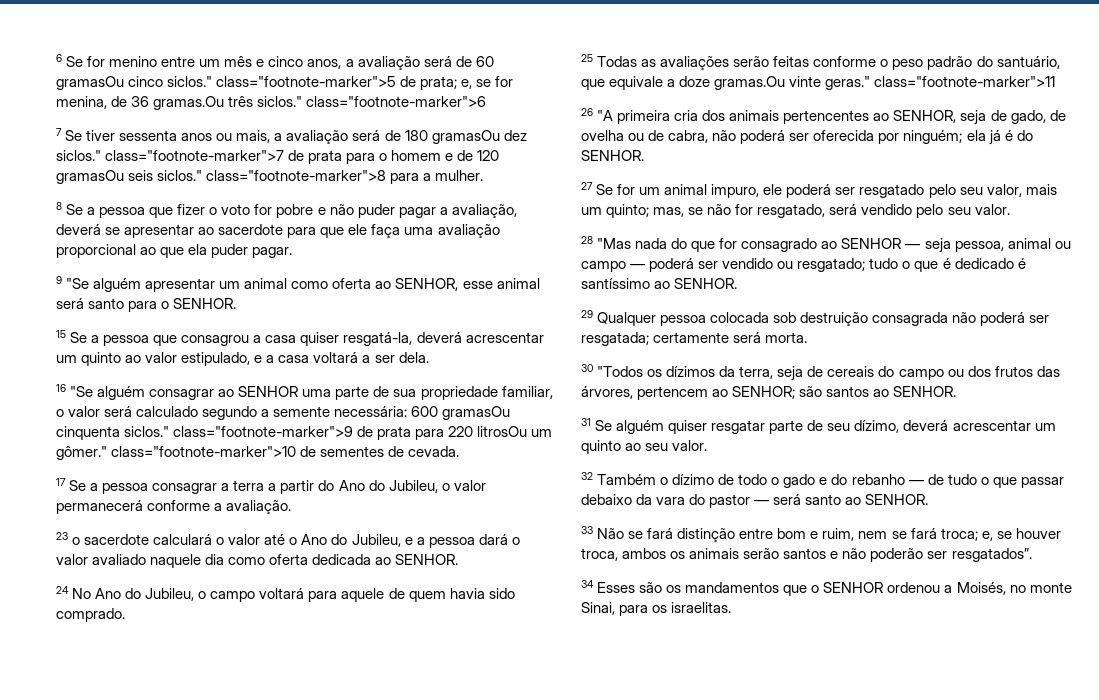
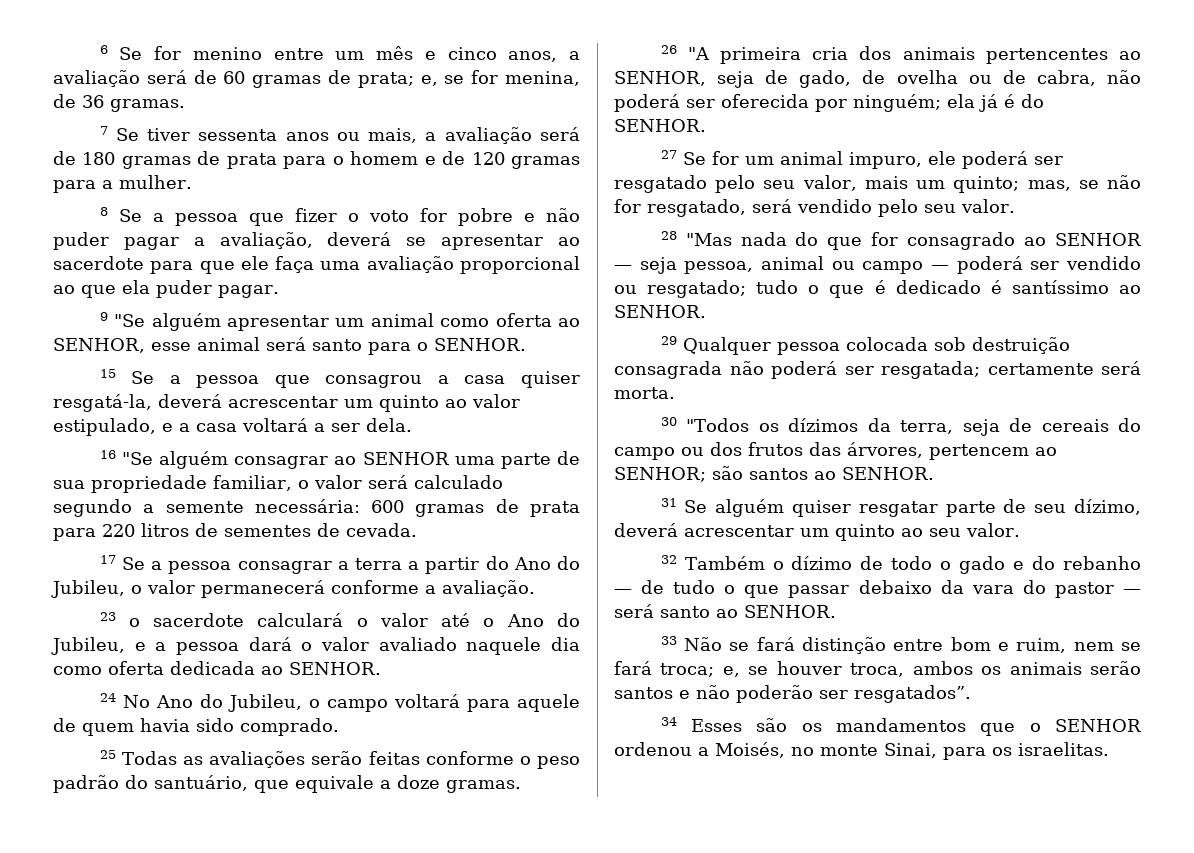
- 6 Se for menino entre um mês e cinco anos, a avaliação será de 60 gramasOu cinco siclos." class="footnote-marker">5 de prata; e, se for menina, de 36 gramas.Ou três siclos." class="footnote-marker">6
+ 6 Se for menino entre um mês e cinco anos, a avaliação será de 60 gramas de prata; e, se for menina, de 36 gramas.
- 7 Se tiver sessenta anos ou mais, a avaliação será de 180 gramasOu dez siclos." class="footnote-marker">7 de prata para o homem e de 120 gramasOu seis siclos." class="footnote-marker">8 para a mulher.
+ 7 Se tiver sessenta anos ou mais, a avaliação será de 180 gramas de prata para o homem e de 120 gramas para a mulher.
- 16 "Se alguém consagrar ao SENHOR uma parte de sua propriedade familiar, o valor será calculado segundo a semente necessária: 600 gramasOu cinquenta siclos." class="footnote-marker">9 de prata para 220 litrosOu um gômer." class="footnote-marker">10 de sementes de cevada.
+ 16 "Se alguém consagrar ao SENHOR uma parte de sua propriedade familiar, o valor será calculado segundo a semente necessária: 600 gramas de prata para 220 litros de sementes de cevada.
- 25 Todas as avaliações serão feitas conforme o peso padrão do santuário, que equivale a doze gramas.Ou vinte geras." class="footnote-marker">11
+ 25 Todas as avaliações serão feitas conforme o peso padrão do santuário, que equivale a doze gramas.

